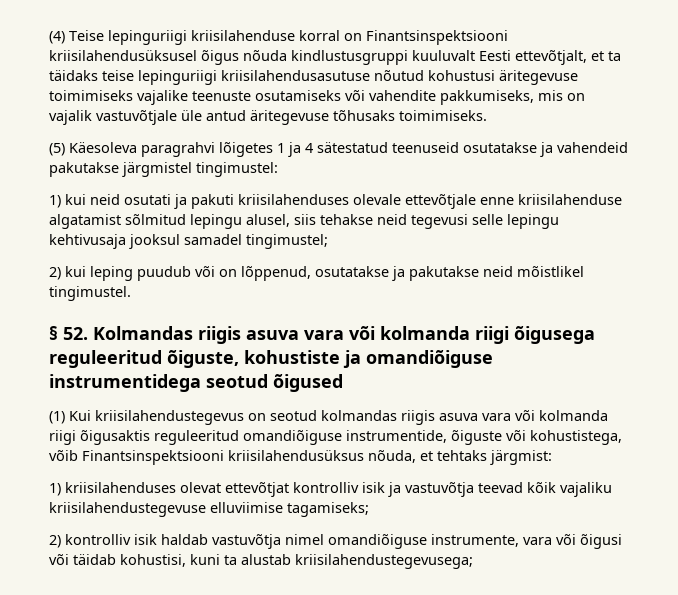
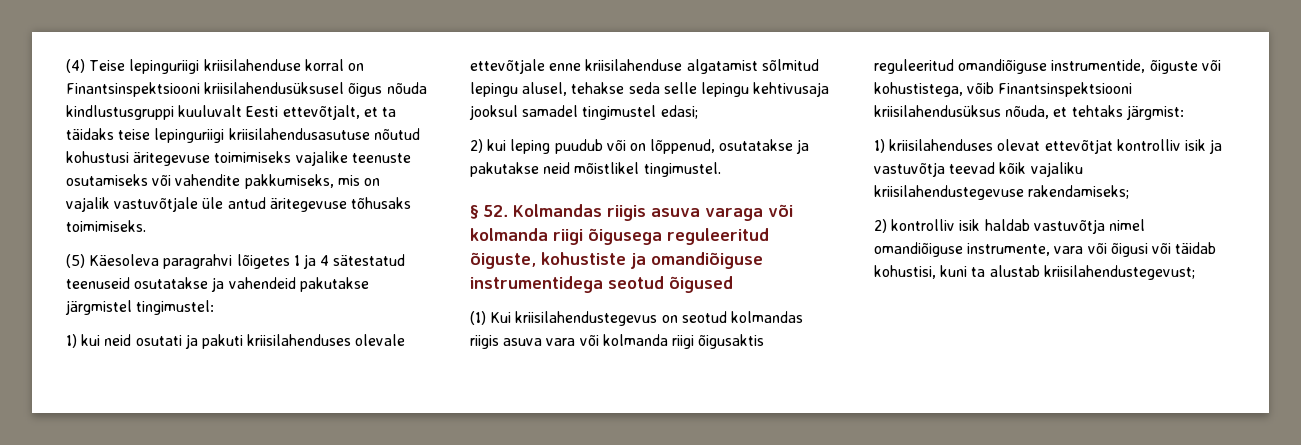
- 1) kui neid osutati ja pakuti kriisilahenduses olevale ettevõtjale enne kriisilahenduse algatamist sõlmitud lepingu alusel, siis tehakse neid tegevusi selle lepingu kehtivusaja jooksul samadel tingimustel;
+ 1) kui neid osutati ja pakuti kriisilahenduses olevale ettevõtjale enne kriisilahenduse algatamist sõlmitud lepingu alusel, tehakse seda selle lepingu kehtivusaja jooksul samadel tingimustel edasi;
- § 52. Kolmandas riigis asuva vara või kolmanda riigi õigusega reguleeritud õiguste, kohustiste ja omandiõiguse instrumentidega seotud õigused
+ § 52. Kolmandas riigis asuva varaga või kolmanda riigi õigusega reguleeritud õiguste, kohustiste ja omandiõiguse instrumentidega seotud õigused
- 1) kriisilahenduses olevat ettevõtjat kontrolliv isik ja vastuvõtja teevad kõik vajaliku kriisilahendustegevuse elluviimise tagamiseks;
+ 1) kriisilahenduses olevat ettevõtjat kontrolliv isik ja vastuvõtja teevad kõik vajaliku kriisilahendustegevuse rakendamiseks;
- 2) kontrolliv isik haldab vastuvõtja nimel omandiõiguse instrumente, vara või õigusi või täidab kohustisi, kuni ta alustab kriisilahendustegevusega;
+ 2) kontrolliv isik haldab vastuvõtja nimel omandiõiguse instrumente, vara või õigusi või täidab kohustisi, kuni ta alustab kriisilahendustegevust;

